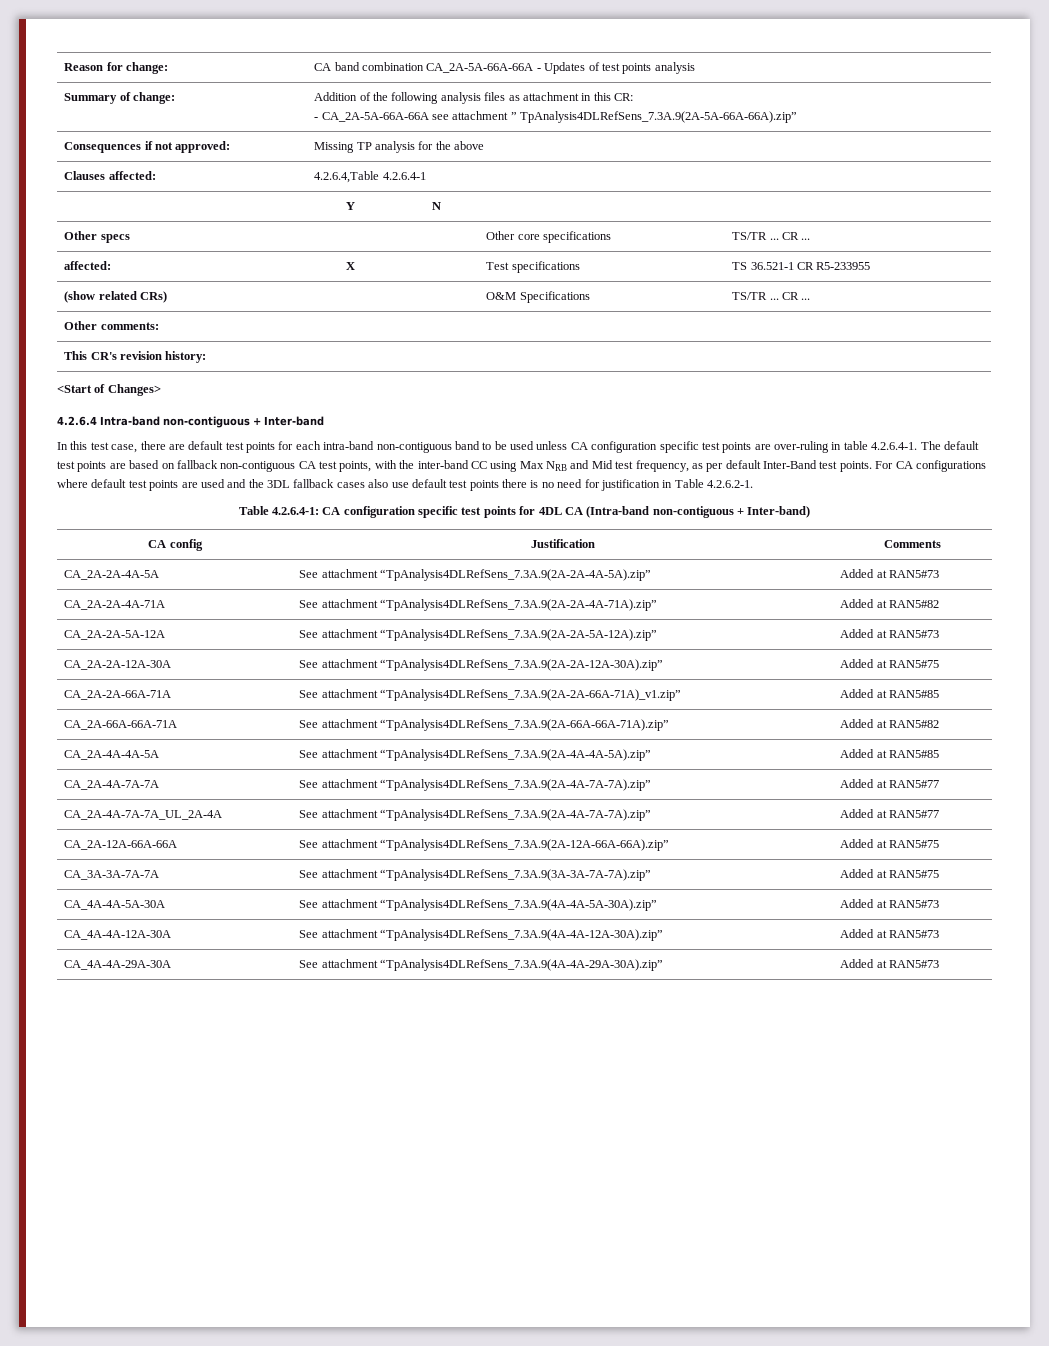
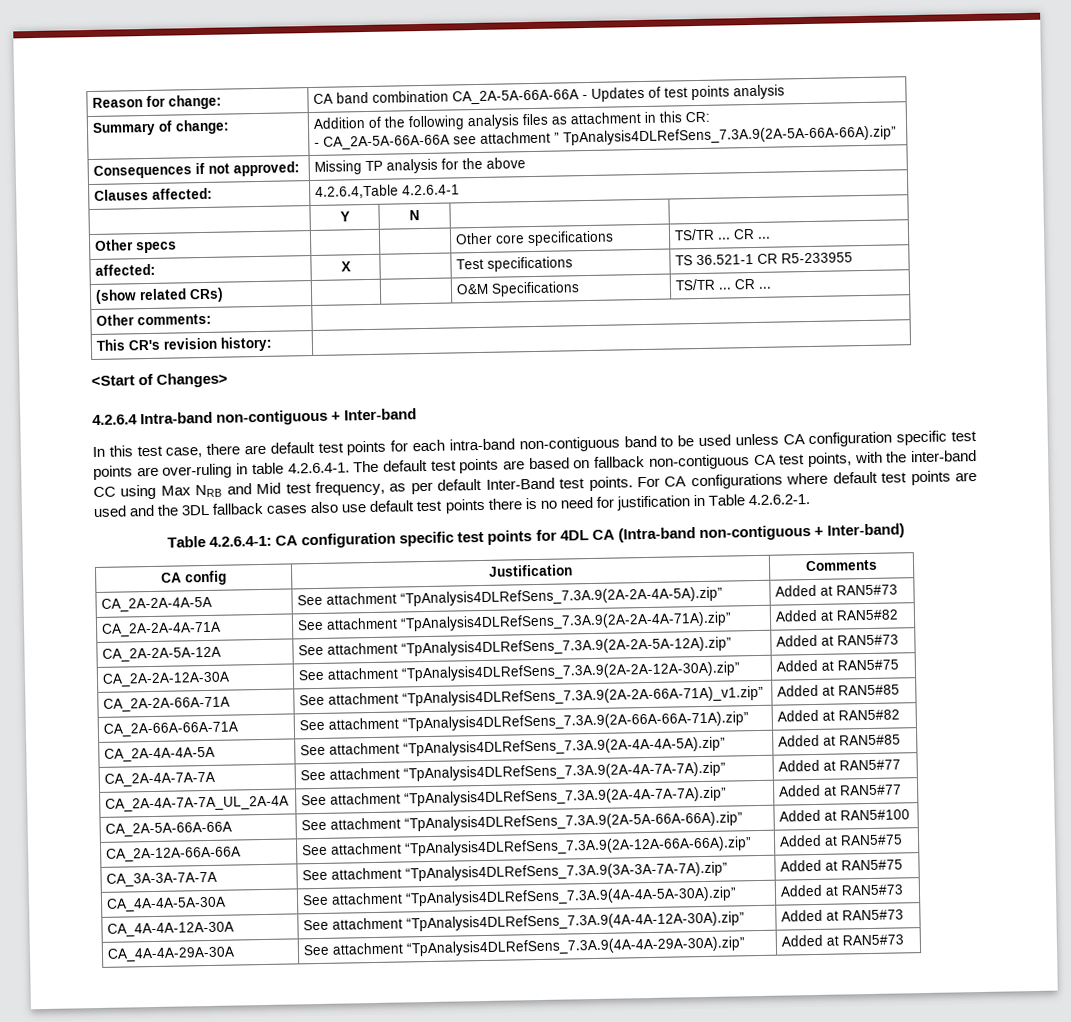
+ CA_2A-5A-66A-66A | See attachment “TpAnalysis4DLRefSens_7.3A.9(2A-5A-66A-66A).zip” | Added at RAN5#100

